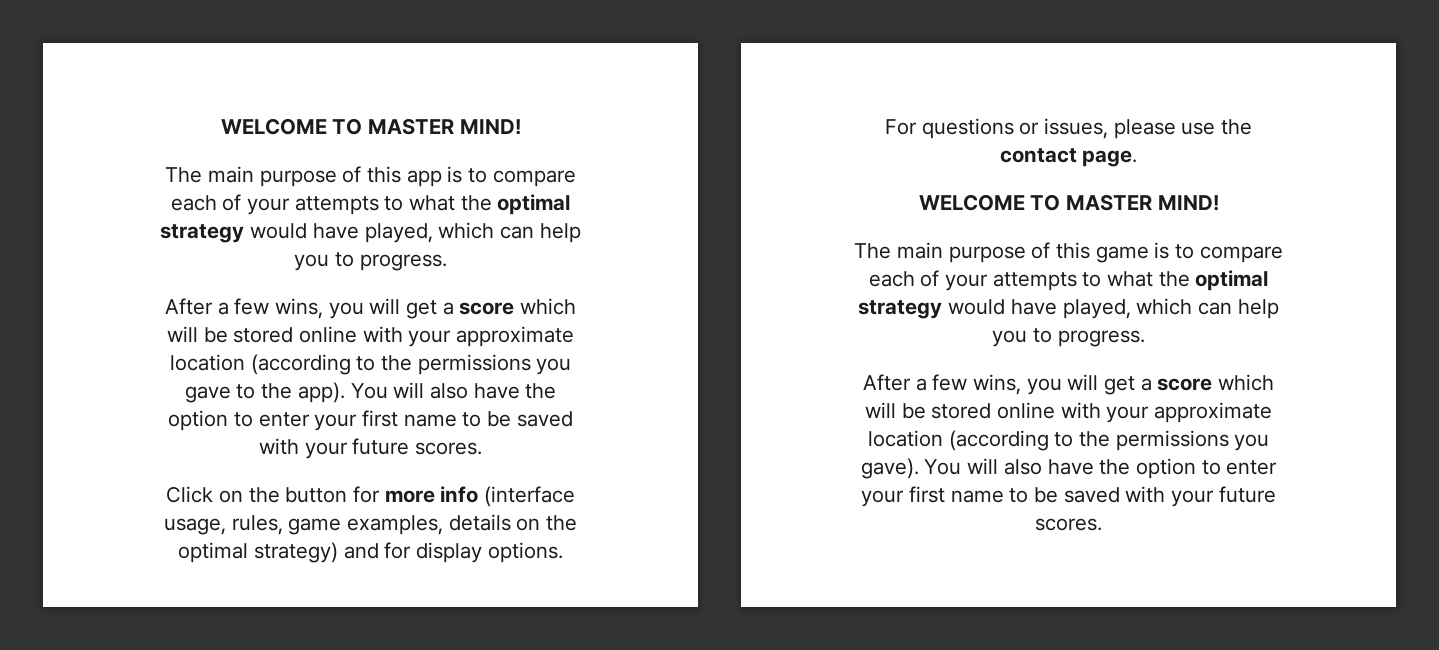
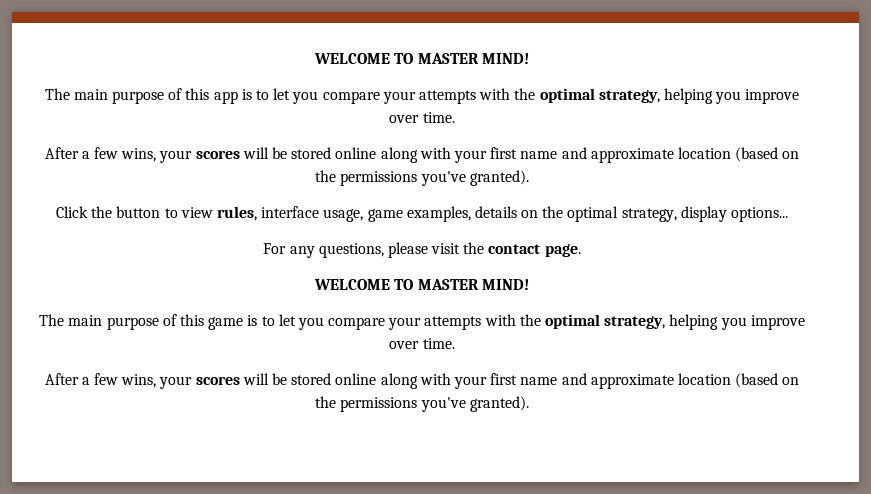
- The main purpose of this app is to compare each of your attempts to what the optimal strategy would have played, which can help you to progress.
- After a few wins, you will get a score which will be stored online with your approximate location (according to the permissions you gave to the app). You will also have the option to enter your first name to be saved with your future scores.
+ The main purpose of this app is to let you compare your attempts with the optimal strategy, helping you improve over time.
+ After a few wins, your scores will be stored online along with your first name and approximate location (based on the permissions you've granted).
- Click on the button for more info (interface usage, rules, game examples, details on the optimal strategy) and for display options.
- For questions or issues, please use the contact page.
+ Click the button to view rules, interface usage, game examples, details on the optimal strategy, display options...
+ For any questions, please visit the contact page.
- The main purpose of this game is to compare each of your attempts to what the optimal strategy would have played, which can help you to progress.
- After a few wins, you will get a score which will be stored online with your approximate location (according to the permissions you gave). You will also have the option to enter your first name to be saved with your future scores.
+ The main purpose of this game is to let you compare your attempts with the optimal strategy, helping you improve over time.
+ After a few wins, your scores will be stored online along with your first name and approximate location (based on the permissions you've granted).

